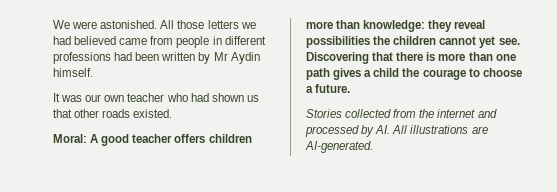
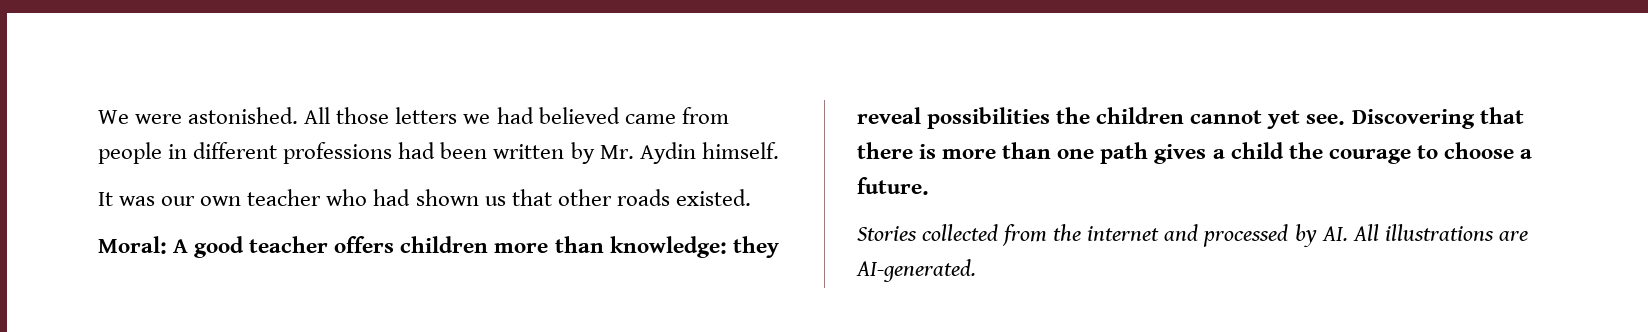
- All those letters we had believed came from people in different professions had been written by Mr Aydin himself.
+ All those letters we had believed came from people in different professions had been written by Mr. Aydin himself.

